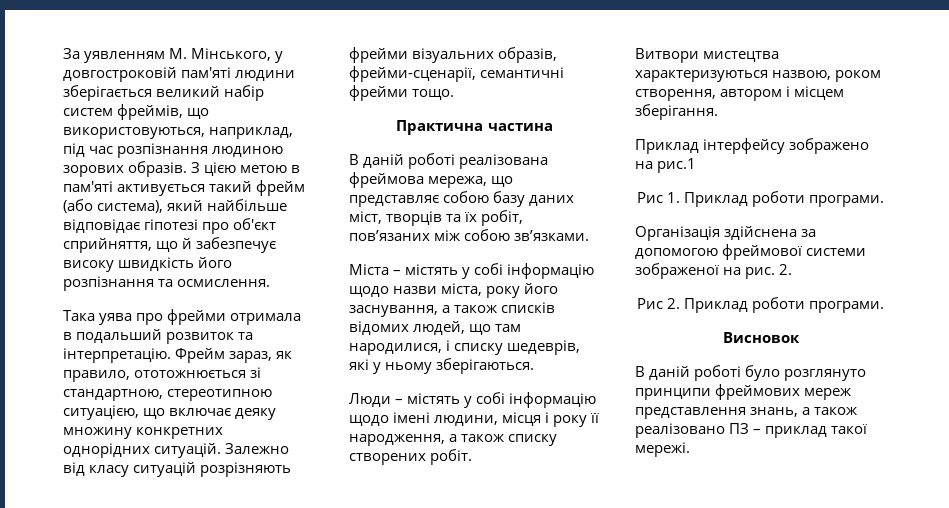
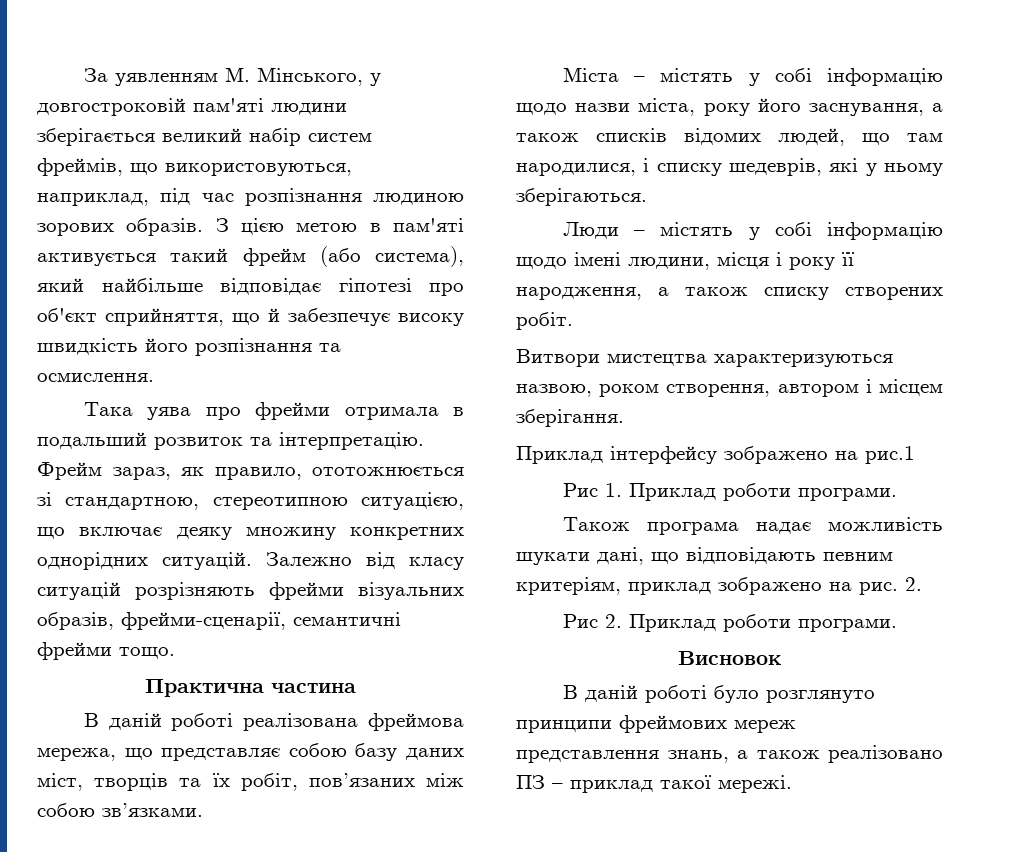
- Організація здійснена за допомогою фреймової системи зображеної на рис.
+ Також програма надає можливість шукати дані, що відповідають певним критеріям, приклад зображено на рис.

